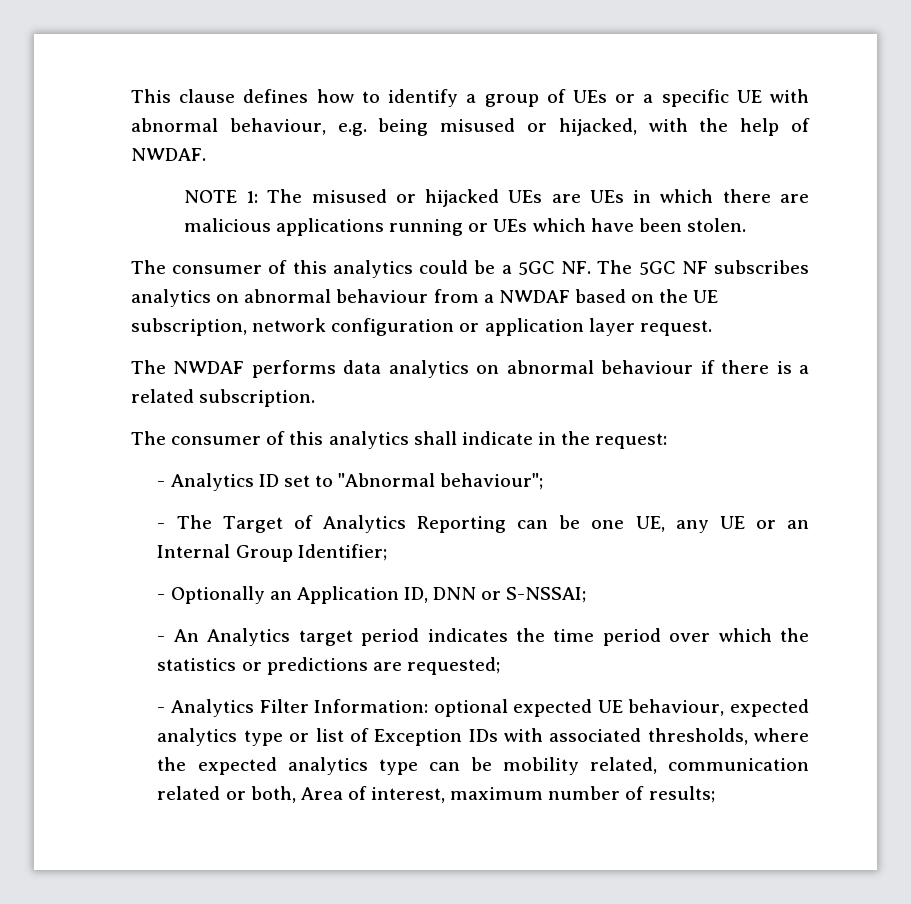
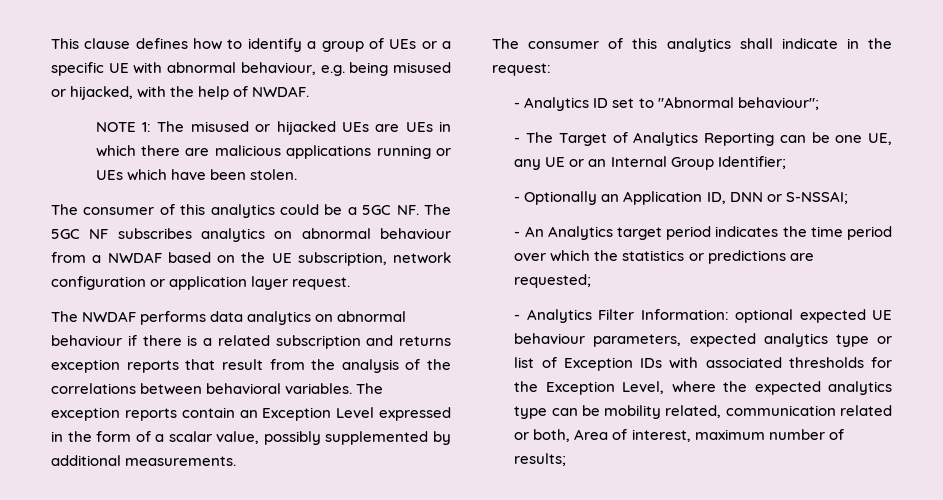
- The NWDAF performs data analytics on abnormal behaviour if there is a related subscription.
+ The NWDAF performs data analytics on abnormal behaviour if there is a related subscription and returns exception reports that result from the analysis of the correlations between behavioral variables. The exception reports contain an Exception Level expressed in the form of a scalar value, possibly supplemented by additional measurements.
- - Analytics Filter Information: optional expected UE behaviour, expected analytics type or list of Exception IDs with associated thresholds, where the expected analytics type can be mobility related, communication related or both, Area of interest, maximum number of results;
+ - Analytics Filter Information: optional expected UE behaviour parameters, expected analytics type or list of Exception IDs with associated thresholds for the Exception Level, where the expected analytics type can be mobility related, communication related or both, Area of interest, maximum number of results;

